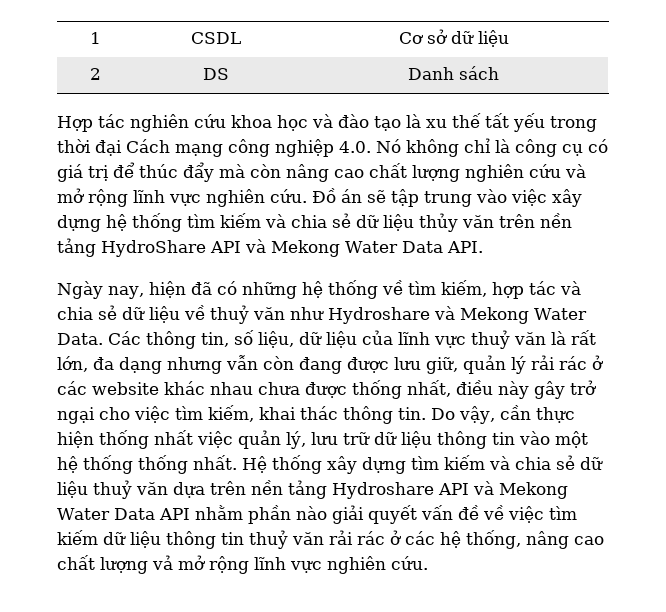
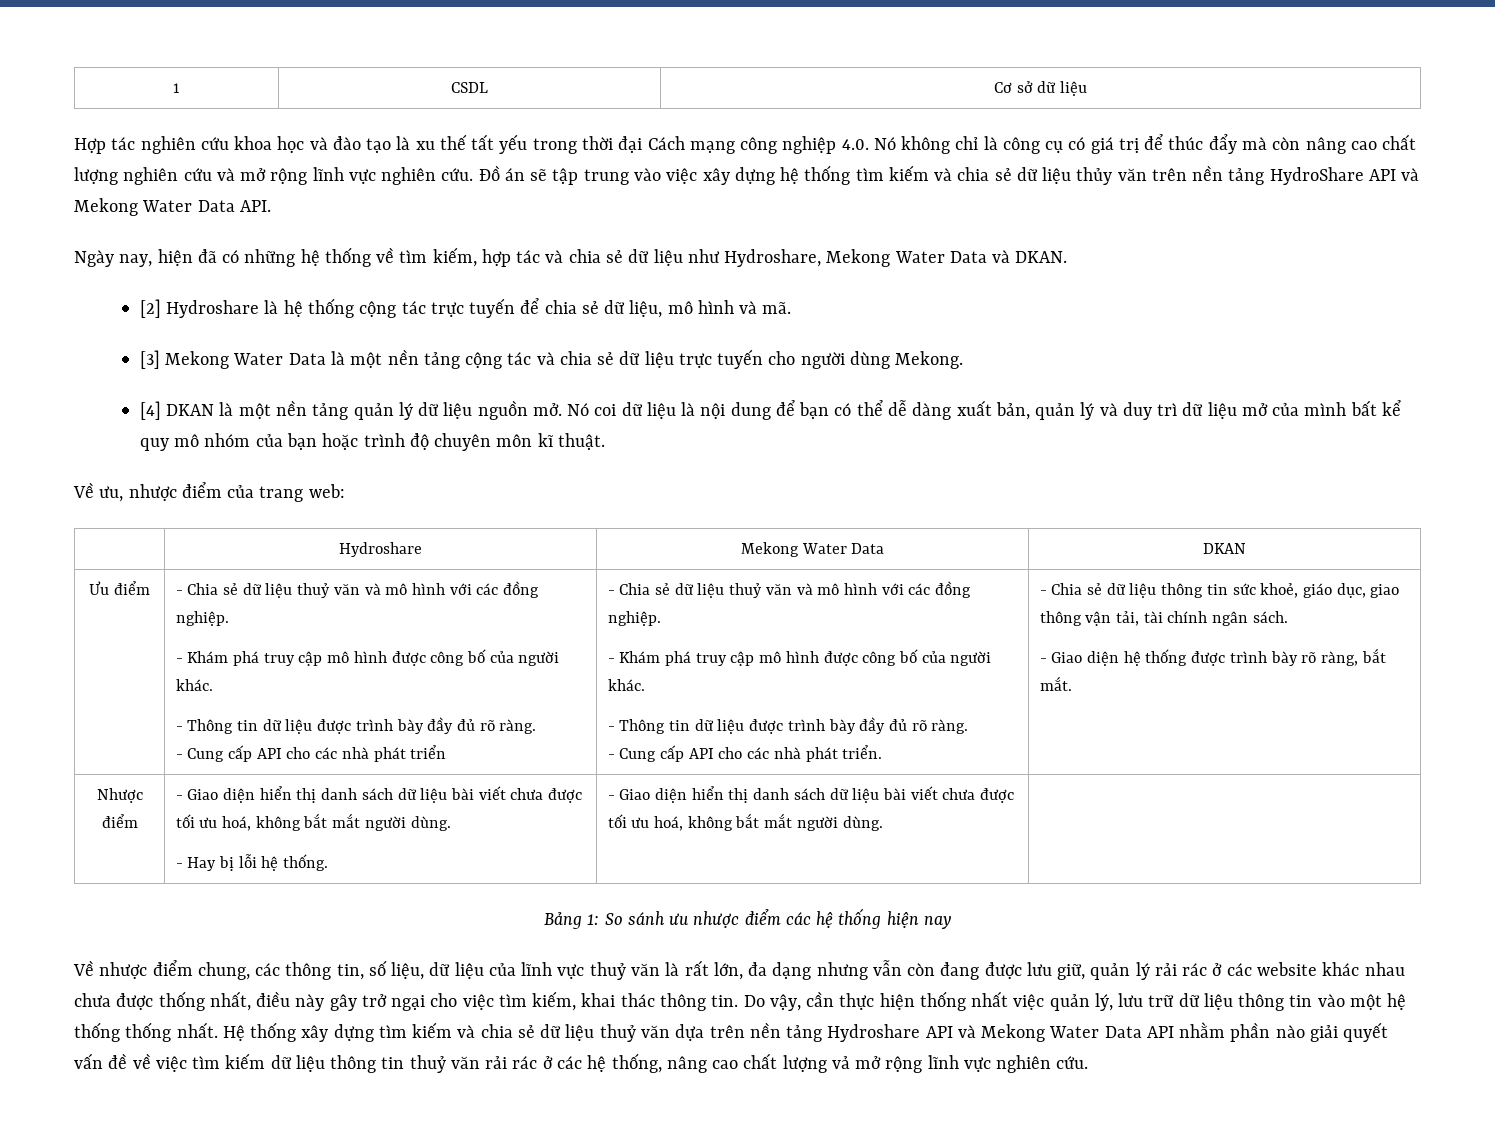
- 2 | DS | Danh sách
- Ngày nay, hiện đã có những hệ thống về tìm kiếm, hợp tác và chia sẻ dữ liệu về thuỷ văn như Hydroshare và Mekong Water Data. Các thông tin, số liệu, dữ liệu của lĩnh vực thuỷ văn là rất lớn, đa dạng nhưng vẫn còn đang được lưu giữ, quản lý rải rác ở các website khác nhau chưa được thống nhất, điều này gây trở ngại cho việc tìm kiếm, khai thác thông tin.
+ Ngày nay, hiện đã có những hệ thống về tìm kiếm, hợp tác và chia sẻ dữ liệu như Hydroshare, Mekong Water Data và DKAN.
+ [2] Hydroshare là hệ thống cộng tác trực tuyến để chia sẻ dữ liệu, mô hình và mã.
+ [3] Mekong Water Data là một nền tảng cộng tác và chia sẻ dữ liệu trực tuyến cho người dùng Mekong.
+ [4] DKAN là một nền tảng quản lý dữ liệu nguồn mở. Nó coi dữ liệu là nội dung để bạn có thể dễ dàng xuất bản, quản lý và duy trì dữ liệu mở của mình bất kể quy mô nhóm của bạn hoặc trình độ chuyên môn kĩ thuật.
+ Về ưu, nhược điểm của trang web:
+ | Hydroshare | Mekong Water Data | DKAN
+ Ưu điểm | - Chia sẻ dữ liệu thuỷ văn và mô hình với các đồng nghiệp.
+ - Khám phá truy cập mô hình được công bố của người khác.
+ - Thông tin dữ liệu được trình bày đầy đủ rõ ràng.
+ - Cung cấp API cho các nhà phát triển | - Chia sẻ dữ liệu thuỷ văn và mô hình với các đồng nghiệp.
+ - Khám phá truy cập mô hình được công bố của người khác.
+ - Thông tin dữ liệu được trình bày đầy đủ rõ ràng.
+ - Cung cấp API cho các nhà phát triển. | - Chia sẻ dữ liệu thông tin sức khoẻ, giáo dục, giao thông vận tải, tài chính ngân sách.
+ - Giao diện hệ thống được trình bày rõ ràng, bắt mắt.
+ Nhược điểm | - Giao diện hiển thị danh sách dữ liệu bài viết chưa được tối ưu hoá, không bắt mắt người dùng.
+ - Hay bị lỗi hệ thống. | - Giao diện hiển thị danh sách dữ liệu bài viết chưa được tối ưu hoá, không bắt mắt người dùng. |
+ Bảng 1: So sánh ưu nhược điểm các hệ thống hiện nay
+ Về nhược điểm chung, các thông tin, số liệu, dữ liệu của lĩnh vực thuỷ văn là rất lớn, đa dạng nhưng vẫn còn đang được lưu giữ, quản lý rải rác ở các website khác nhau chưa được thống nhất, điều này gây trở ngại cho việc tìm kiếm, khai thác thông tin.

